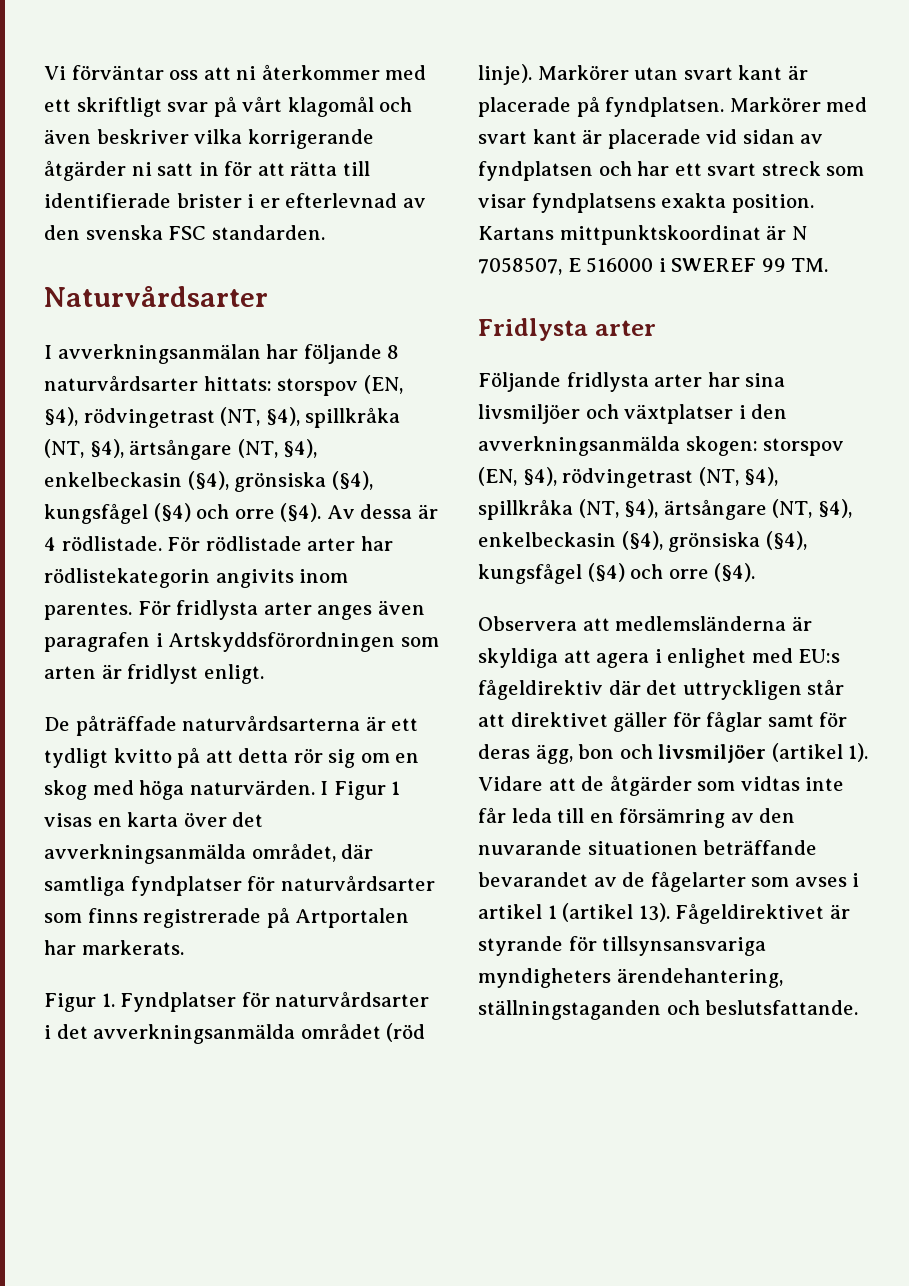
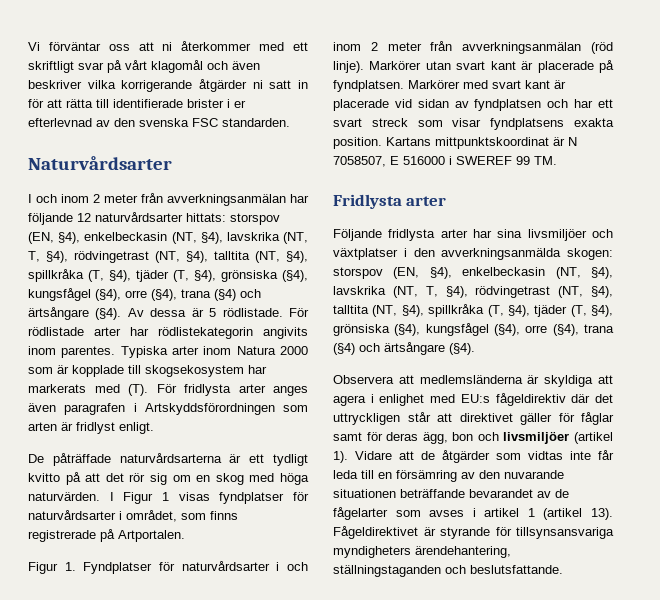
- I avverkningsanmälan har följande 8 naturvårdsarter hittats: storspov (EN, §4), rödvingetrast (NT, §4), spillkråka (NT, §4), ärtsångare (NT, §4), enkelbeckasin (§4), grönsiska (§4), kungsfågel (§4) och orre (§4).
+ I och inom 2 meter från avverkningsanmälan har följande 12 naturvårdsarter hittats: storspov (EN, §4), enkelbeckasin (NT, §4), lavskrika (NT, T, §4), rödvingetrast (NT, §4), talltita (NT, §4), spillkråka (T, §4), tjäder (T, §4), grönsiska (§4), kungsfågel (§4), orre (§4), trana (§4) och ärtsångare (§4).
- Av dessa är 4 rödlistade.
+ Av dessa är 5 rödlistade.
- För fridlysta arter anges även paragrafen i Artskyddsförordningen som arten är fridlyst enligt.
+ Typiska arter inom Natura 2000 som är kopplade till skogsekosystem har markerats med (T). För fridlysta arter anges även paragrafen i Artskyddsförordningen som arten är fridlyst enligt.
- De påträffade naturvårdsarterna är ett tydligt kvitto på att detta rör sig om en skog med höga naturvärden.
+ De påträffade naturvårdsarterna är ett tydligt kvitto på att det rör sig om en skog med höga naturvärden.
- I Figur 1 visas en karta över det avverkningsanmälda området, där samtliga fyndplatser för naturvårdsarter som finns registrerade på Artportalen har markerats.
+ I Figur 1 visas fyndplatser för naturvårdsarter i området, som finns registrerade på Artportalen.
- Figur 1. Fyndplatser för naturvårdsarter i det avverkningsanmälda området (röd linje).
+ Figur 1. Fyndplatser för naturvårdsarter i och inom 2 meter från avverkningsanmälan (röd linje).
- Följande fridlysta arter har sina livsmiljöer och växtplatser i den avverkningsanmälda skogen: storspov (EN, §4), rödvingetrast (NT, §4), spillkråka (NT, §4), ärtsångare (NT, §4), enkelbeckasin (§4), grönsiska (§4), kungsfågel (§4) och orre (§4).
+ Följande fridlysta arter har sina livsmiljöer och växtplatser i den avverkningsanmälda skogen: storspov (EN, §4), enkelbeckasin (NT, §4), lavskrika (NT, T, §4), rödvingetrast (NT, §4), talltita (NT, §4), spillkråka (T, §4), tjäder (T, §4), grönsiska (§4), kungsfågel (§4), orre (§4), trana (§4) och ärtsångare (§4).

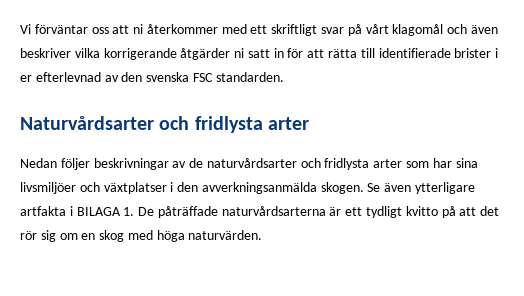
- Naturvårdsarter
- I och inom 2 meter från avverkningsanmälan har följande 12 naturvårdsarter hittats: storspov (EN, §4), enkelbeckasin (NT, §4), lavskrika (NT, T, §4), rödvingetrast (NT, §4), talltita (NT, §4), spillkråka (T, §4), tjäder (T, §4), grönsiska (§4), kungsfågel (§4), orre (§4), trana (§4) och ärtsångare (§4). Av dessa är 5 rödlistade. För rödlistade arter har rödlistekategorin angivits inom parentes. Typiska arter inom Natura 2000 som är kopplade till skogsekosystem har markerats med (T). För fridlysta arter anges även paragrafen i Artskyddsförordningen som arten är fridlyst enligt.
- De påträffade naturvårdsarterna är ett tydligt kvitto på att det rör sig om en skog med höga naturvärden. I Figur 1 visas fyndplatser för naturvårdsarter i området, som finns registrerade på Artportalen.
- Figur 1. Fyndplatser för naturvårdsarter i och inom 2 meter från avverkningsanmälan (röd linje). Markörer utan svart kant är placerade på fyndplatsen. Markörer med svart kant är placerade vid sidan av fyndplatsen och har ett svart streck som visar fyndplatsens exakta position. Kartans mittpunktskoordinat är N 7058507, E 516000 i SWEREF 99 TM.
- Fridlysta arter
- Följande fridlysta arter har sina livsmiljöer och växtplatser i den avverkningsanmälda skogen: storspov (EN, §4), enkelbeckasin (NT, §4), lavskrika (NT, T, §4), rödvingetrast (NT, §4), talltita (NT, §4), spillkråka (T, §4), tjäder (T, §4), grönsiska (§4), kungsfågel (§4), orre (§4), trana (§4) och ärtsångare (§4).
- Observera att medlemsländerna är skyldiga att agera i enlighet med EU:s fågeldirektiv där det uttryckligen står att direktivet gäller för fåglar samt för deras ägg, bon och livsmiljöer (artikel 1). Vidare att de åtgärder som vidtas inte får leda till en försämring av den nuvarande situationen beträffande bevarandet av de fågelarter som avses i artikel 1 (artikel 13). Fågeldirektivet är styrande för tillsynsansvariga myndigheters ärendehantering, ställningstaganden och beslutsfattande.
+ Naturvårdsarter och fridlysta arter
+ Nedan följer beskrivningar av de naturvårdsarter och fridlysta arter som har sina livsmiljöer och växtplatser i den avverkningsanmälda skogen. Se även ytterligare artfakta i BILAGA 1. De påträffade naturvårdsarterna är ett tydligt kvitto på att det rör sig om en skog med höga naturvärden.

